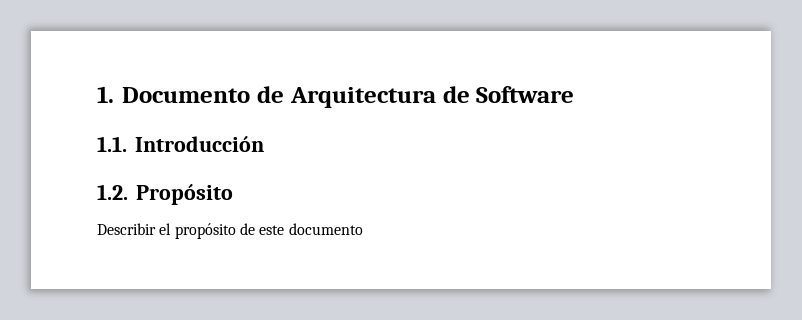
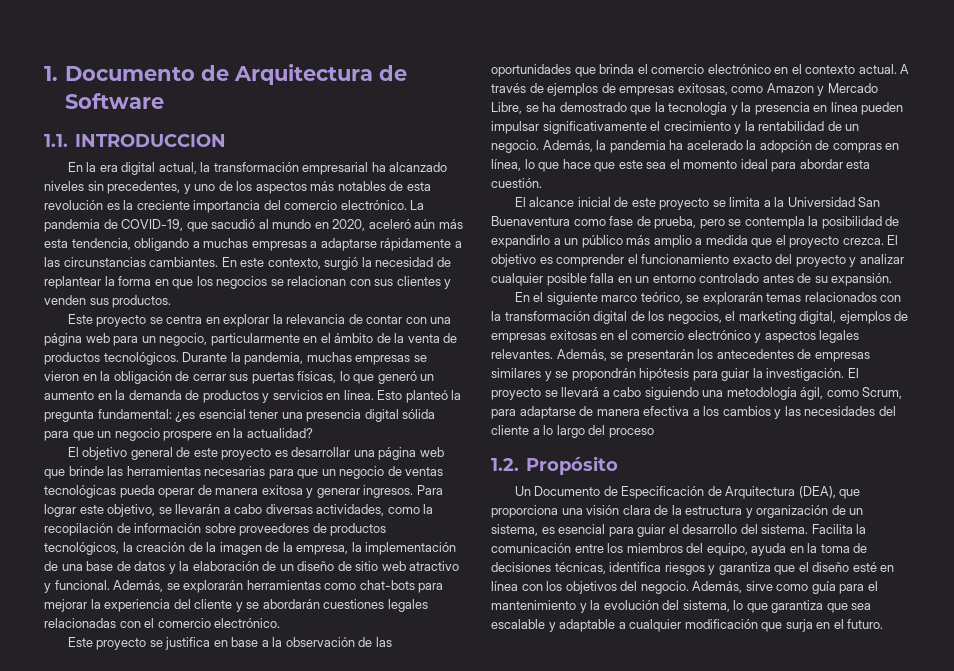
- 1.1. Introducción
+ 1.1. INTRODUCCION
+ En la era digital actual, la transformación empresarial ha alcanzado niveles sin precedentes, y uno de los aspectos más notables de esta revolución es la creciente importancia del comercio electrónico. La pandemia de COVID-19, que sacudió al mundo en 2020, aceleró aún más esta tendencia, obligando a muchas empresas a adaptarse rápidamente a las circunstancias cambiantes. En este contexto, surgió la necesidad de replantear la forma en que los negocios se relacionan con sus clientes y venden sus productos.
+ Este proyecto se centra en explorar la relevancia de contar con una página web para un negocio, particularmente en el ámbito de la venta de productos tecnológicos. Durante la pandemia, muchas empresas se vieron en la obligación de cerrar sus puertas físicas, lo que generó un aumento en la demanda de productos y servicios en línea. Esto planteó la pregunta fundamental: ¿es esencial tener una presencia digital sólida para que un negocio prospere en la actualidad?
+ El objetivo general de este proyecto es desarrollar una página web que brinde las herramientas necesarias para que un negocio de ventas tecnológicas pueda operar de manera exitosa y generar ingresos. Para lograr este objetivo, se llevarán a cabo diversas actividades, como la recopilación de información sobre proveedores de productos tecnológicos, la creación de la imagen de la empresa, la implementación de una base de datos y la elaboración de un diseño de sitio web atractivo y funcional. Además, se explorarán herramientas como chat-bots para mejorar la experiencia del cliente y se abordarán cuestiones legales relacionadas con el comercio electrónico.
+ Este proyecto se justifica en base a la observación de las oportunidades que brinda el comercio electrónico en el contexto actual. A través de ejemplos de empresas exitosas, como Amazon y Mercado Libre, se ha demostrado que la tecnología y la presencia en línea pueden impulsar significativamente el crecimiento y la rentabilidad de un negocio. Además, la pandemia ha acelerado la adopción de compras en línea, lo que hace que este sea el momento ideal para abordar esta cuestión.
+ El alcance inicial de este proyecto se limita a la Universidad San Buenaventura como fase de prueba, pero se contempla la posibilidad de expandirlo a un público más amplio a medida que el proyecto crezca. El objetivo es comprender el funcionamiento exacto del proyecto y analizar cualquier posible falla en un entorno controlado antes de su expansión.
+ En el siguiente marco teórico, se explorarán temas relacionados con la transformación digital de los negocios, el marketing digital, ejemplos de empresas exitosas en el comercio electrónico y aspectos legales relevantes. Además, se presentarán los antecedentes de empresas similares y se propondrán hipótesis para guiar la investigación. El proyecto se llevará a cabo siguiendo una metodología ágil, como Scrum, para adaptarse de manera efectiva a los cambios y las necesidades del cliente a lo largo del proceso
  1.2. Propósito
- Describir el propósito de este documento
+ Un Documento de Especificación de Arquitectura (DEA), que proporciona una visión clara de la estructura y organización de un sistema, es esencial para guiar el desarrollo del sistema. Facilita la comunicación entre los miembros del equipo, ayuda en la toma de decisiones técnicas, identifica riesgos y garantiza que el diseño esté en línea con los objetivos del negocio. Además, sirve como guía para el mantenimiento y la evolución del sistema, lo que garantiza que sea escalable y adaptable a cualquier modificación que surja en el futuro.

